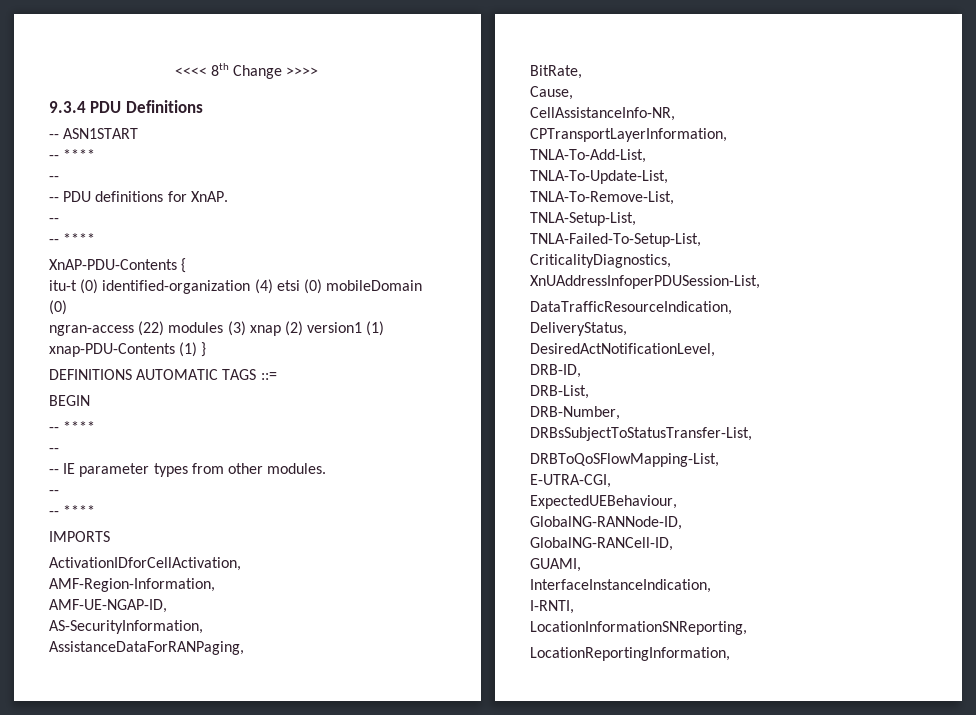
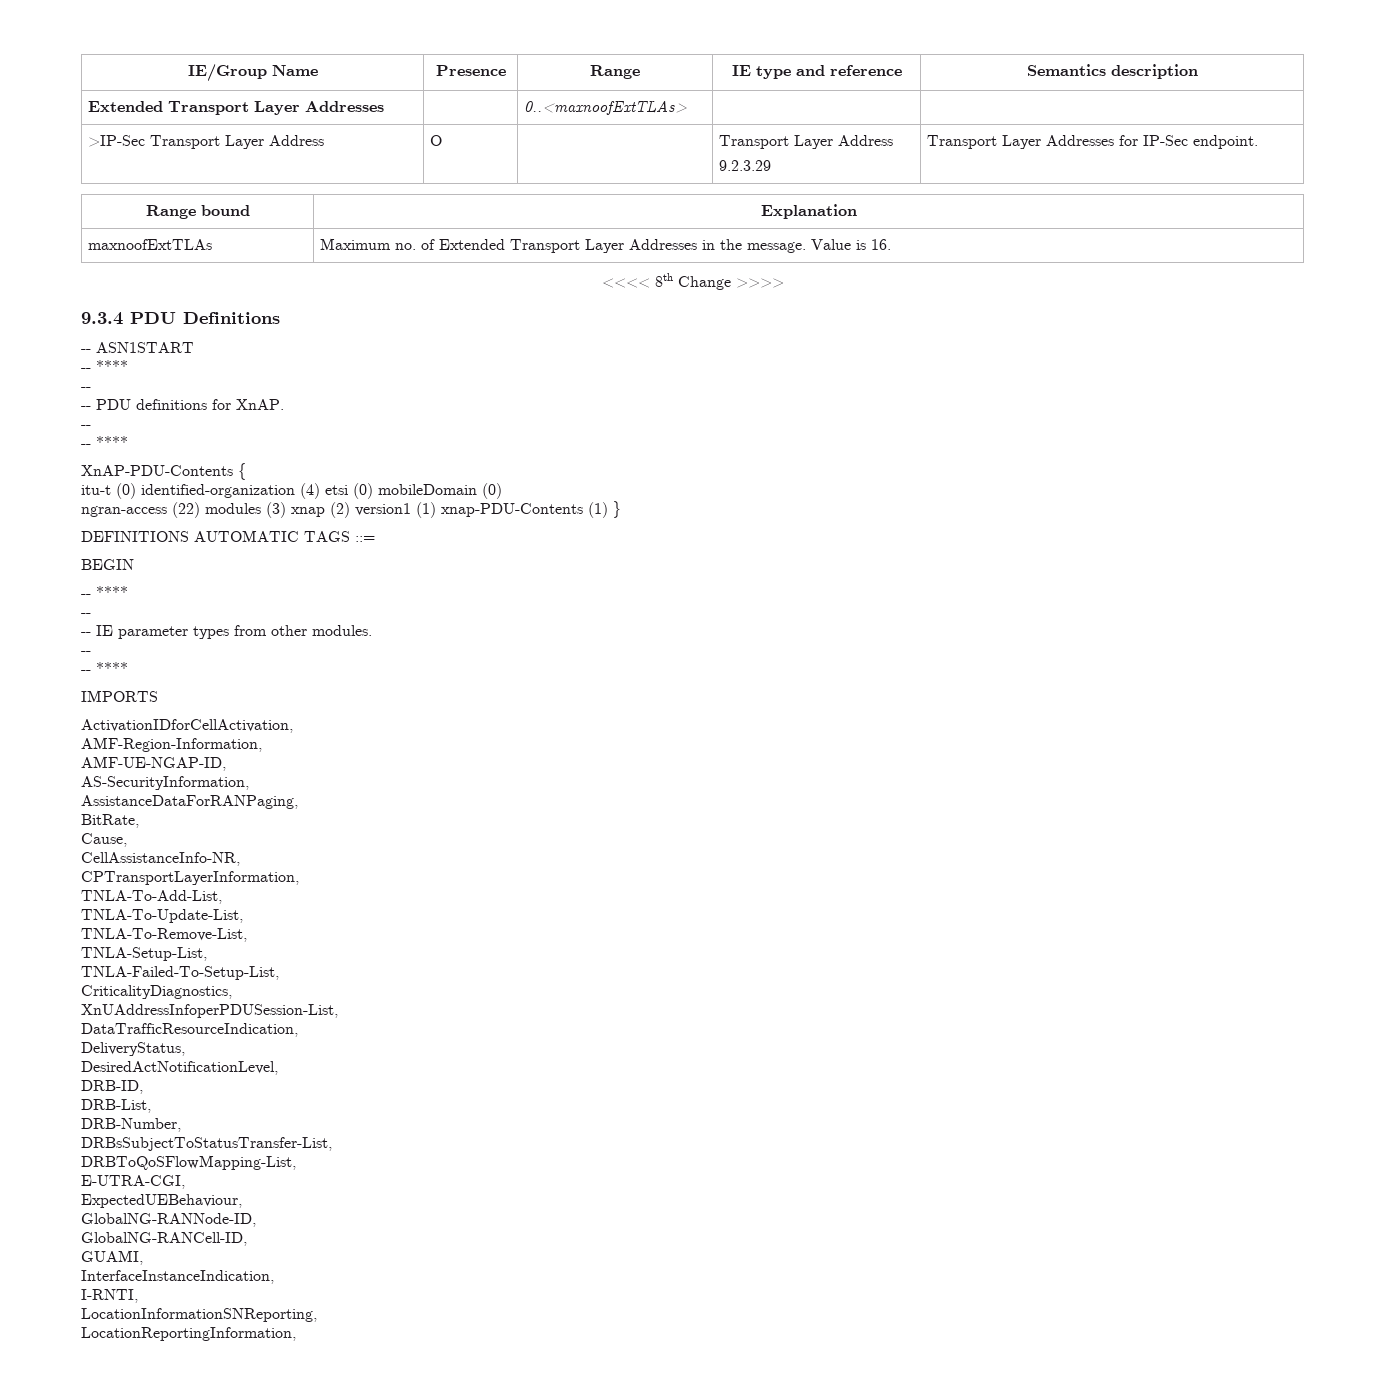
+ IE/Group Name | Presence | Range | IE type and reference | Semantics description
+ Extended Transport Layer Addresses | | 0..<maxnoofExtTLAs> | |
+ >IP-Sec Transport Layer Address | O | | Transport Layer Address
+ 9.2.3.29 | Transport Layer Addresses for IP-Sec endpoint.
+ Range bound | Explanation
+ maxnoofExtTLAs | Maximum no. of Extended Transport Layer Addresses in the message. Value is 16.

